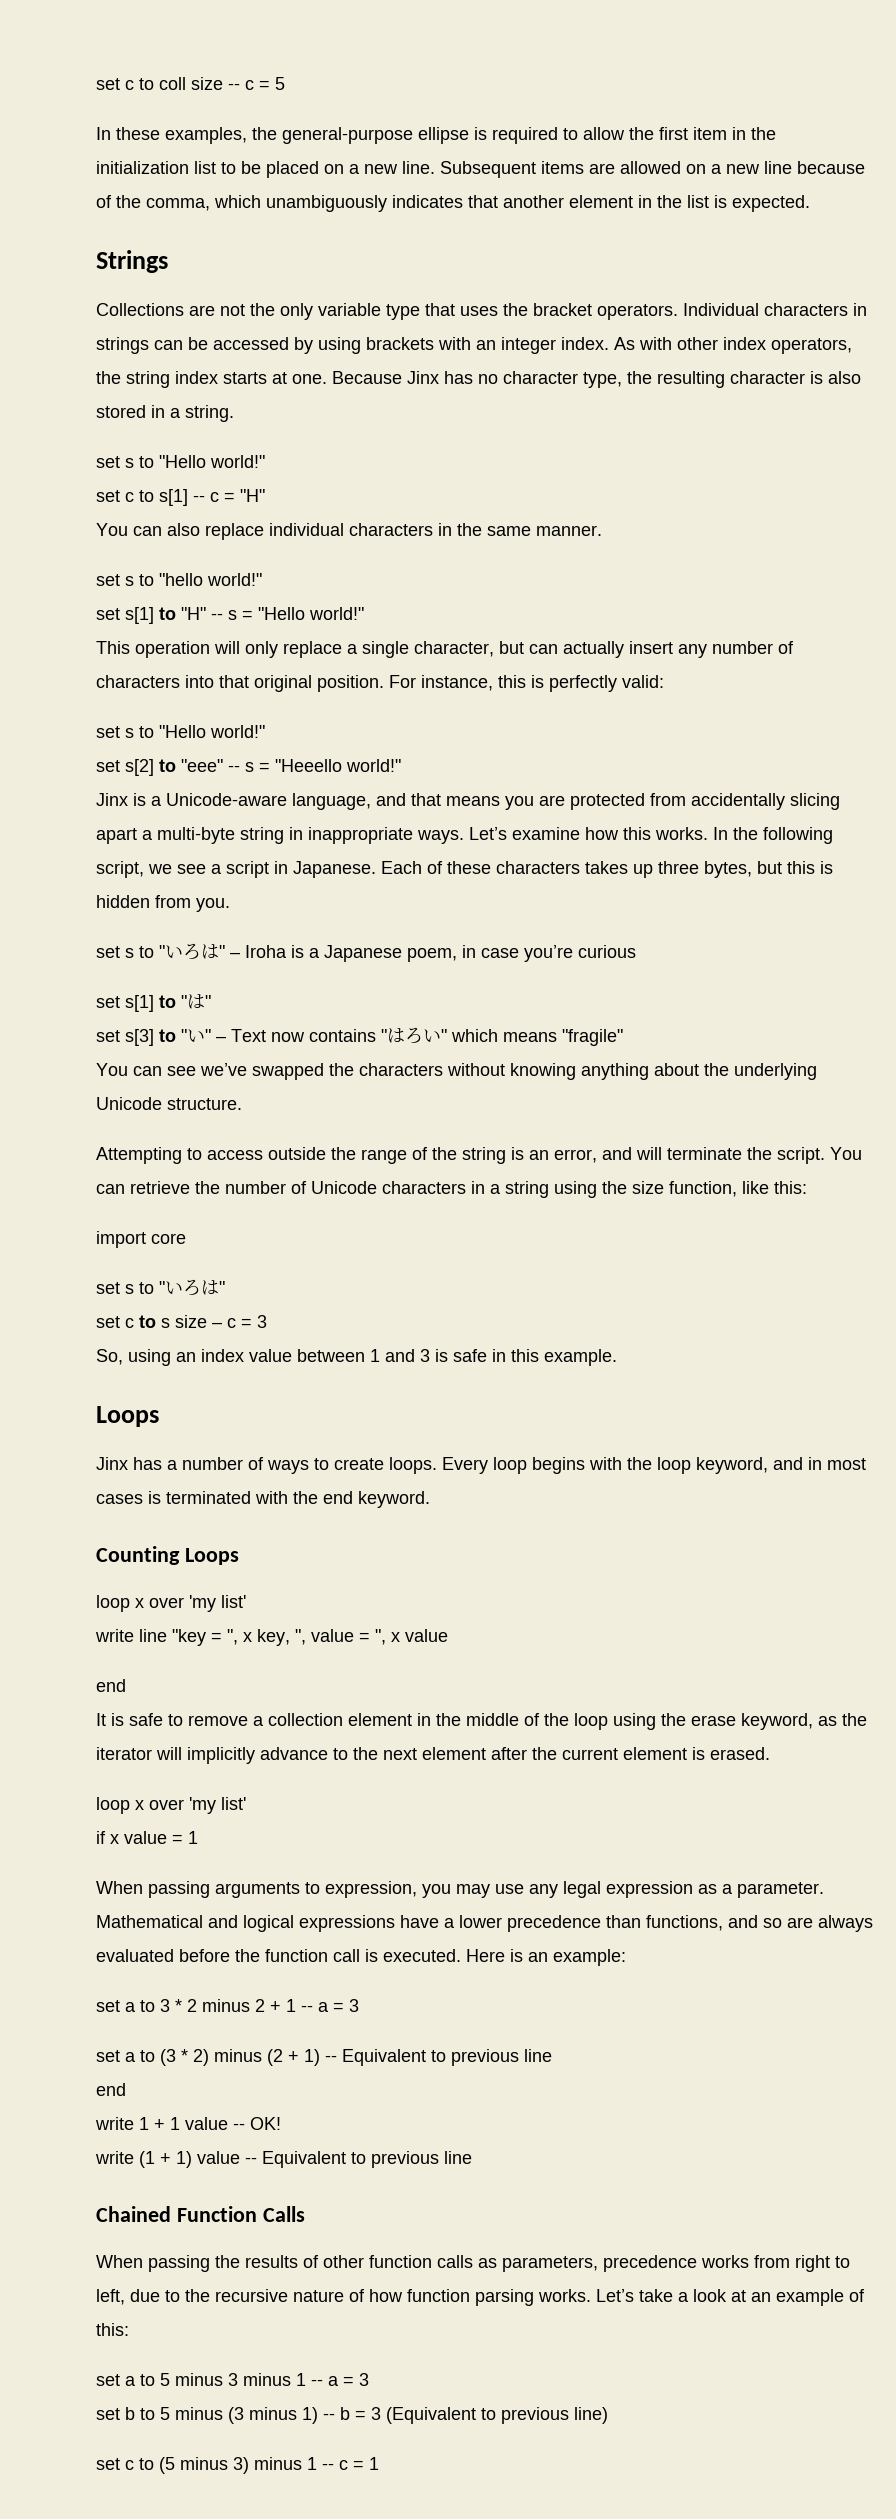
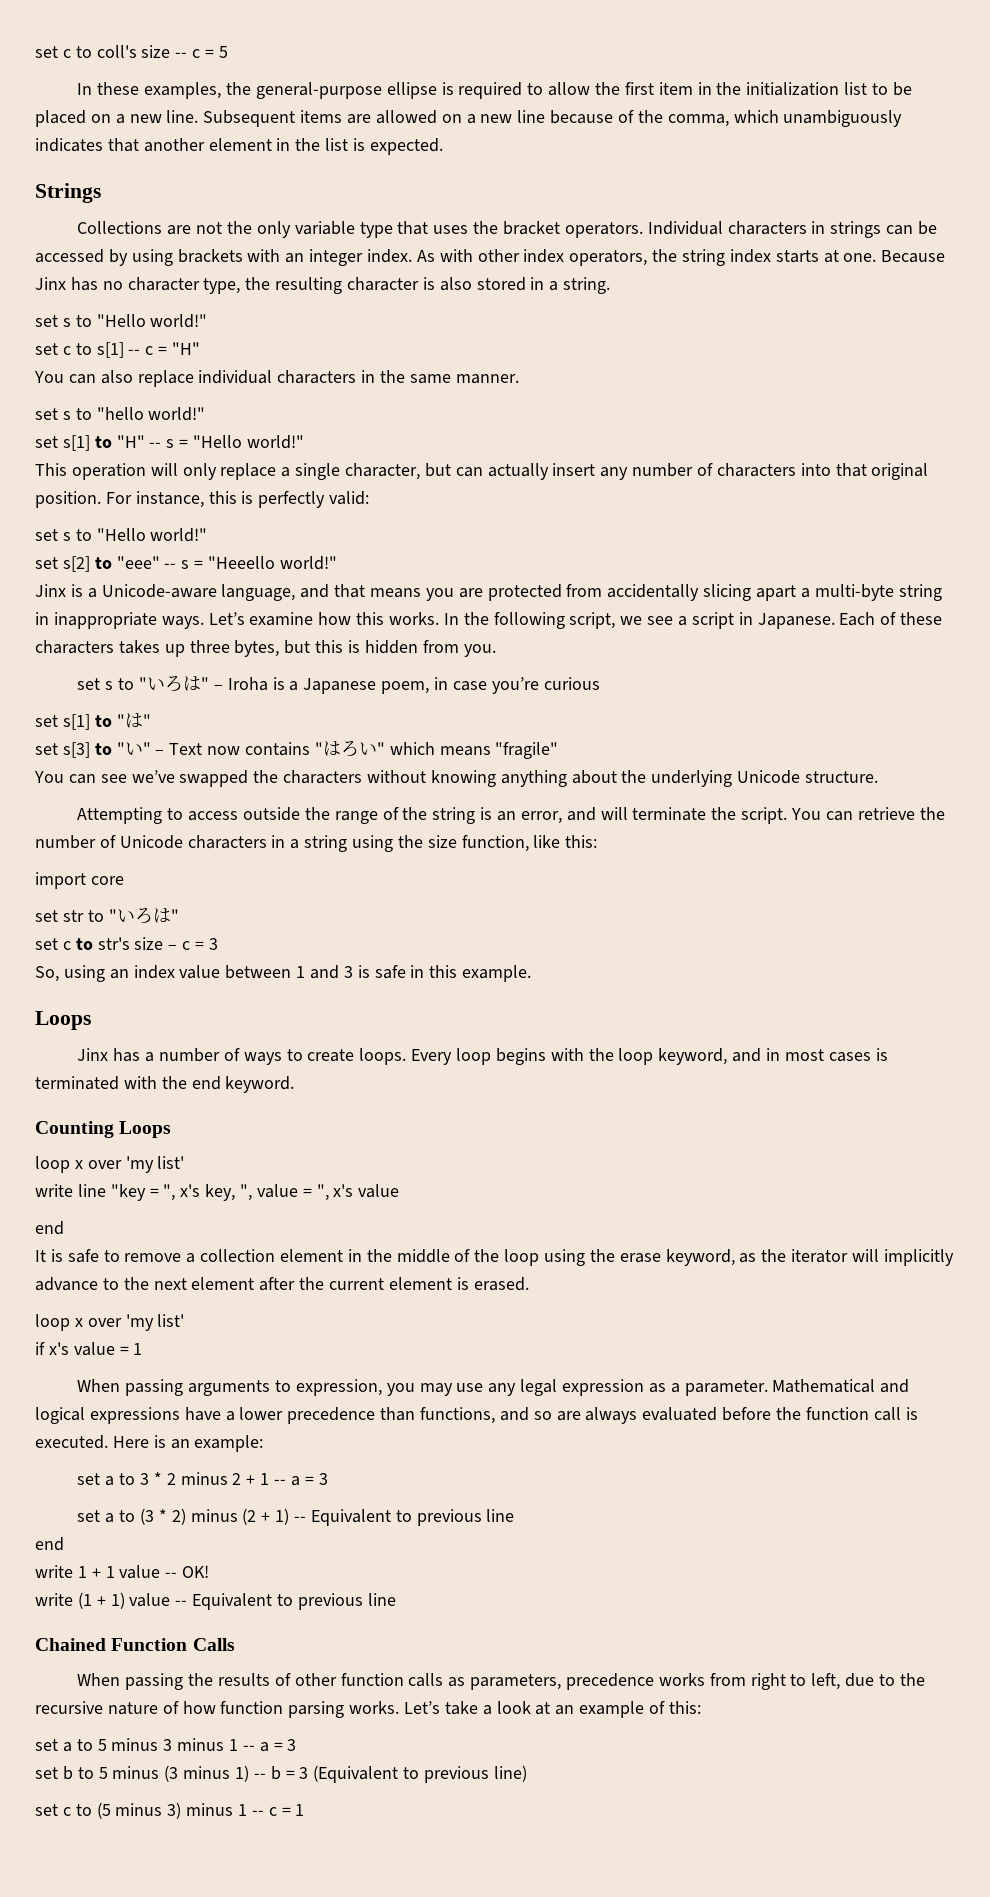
- set c to coll size -- c = 5
+ set c to coll's size -- c = 5
  import core
- set s to "いろは"
+ set str to "いろは"
- set c to s size – c = 3
+ set c to str's size – c = 3
- write line "key = ", x key, ", value = ", x value
+ write line "key = ", x's key, ", value = ", x's value
- if x value = 1
+ if x's value = 1

